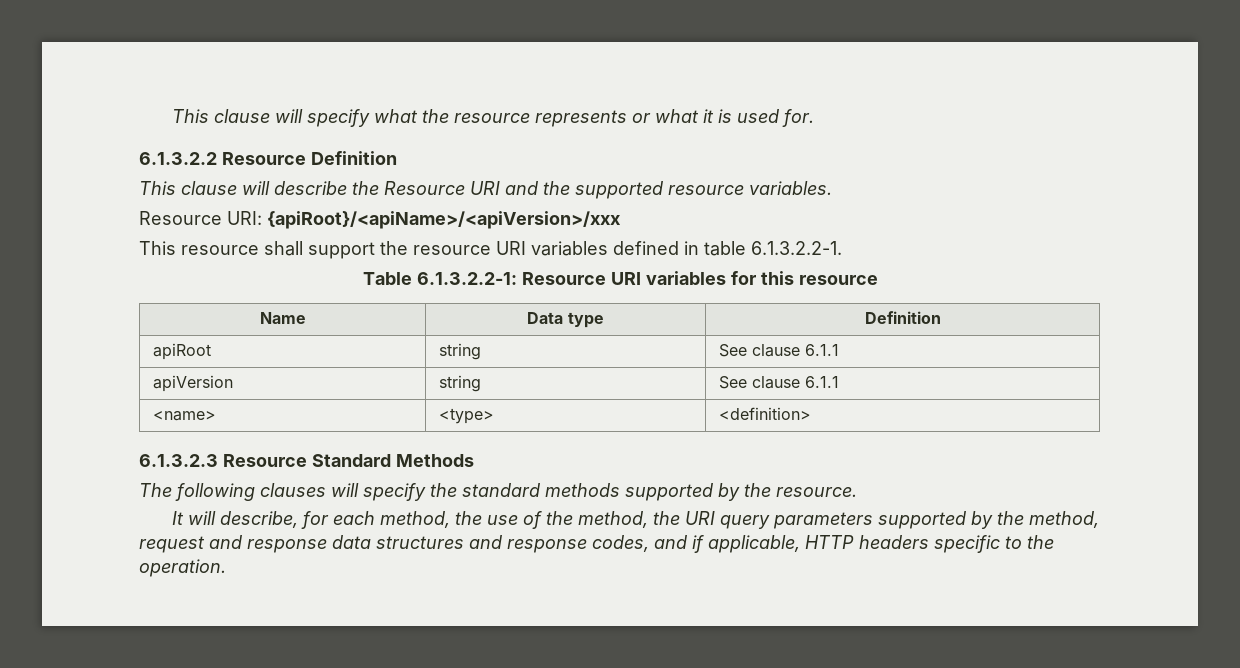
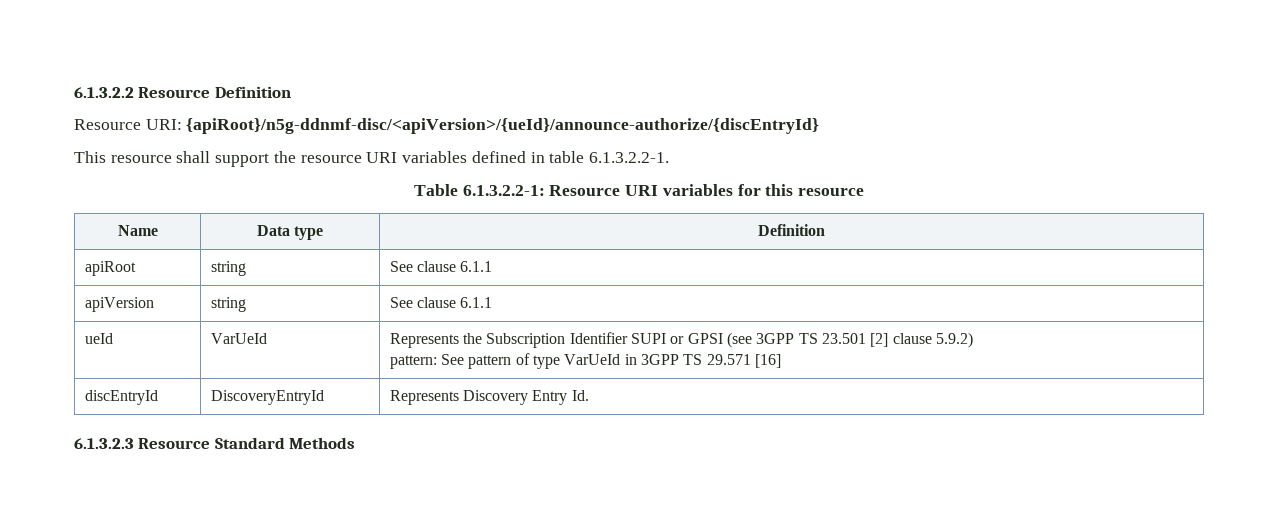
- This clause will specify what the resource represents or what it is used for.
  6.1.3.2.2 Resource Definition
- This clause will describe the Resource URI and the supported resource variables.
- Resource URI: {apiRoot}/<apiName>/<apiVersion>/xxx
+ Resource URI: {apiRoot}/n5g-ddnmf-disc/<apiVersion>/{ueId}/announce-authorize/{discEntryId}
- <name> | <type> | <definition>
+ ueId | VarUeId | Represents the Subscription Identifier SUPI or GPSI (see 3GPP TS 23.501 [2] clause 5.9.2)
+ pattern: See pattern of type VarUeId in 3GPP TS 29.571 [16]
+ discEntryId | DiscoveryEntryId | Represents Discovery Entry Id.
  6.1.3.2.3 Resource Standard Methods
- The following clauses will specify the standard methods supported by the resource.
- It will describe, for each method, the use of the method, the URI query parameters supported by the method, request and response data structures and response codes, and if applicable, HTTP headers specific to the operation.

